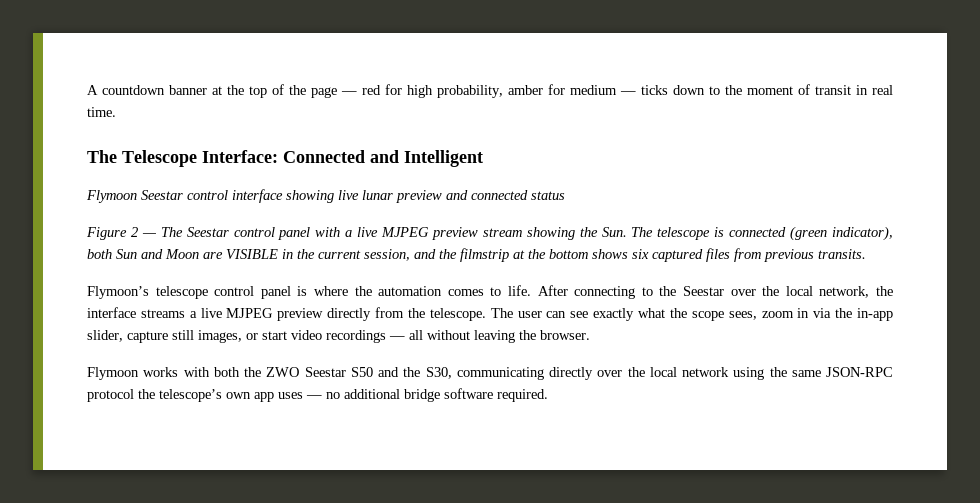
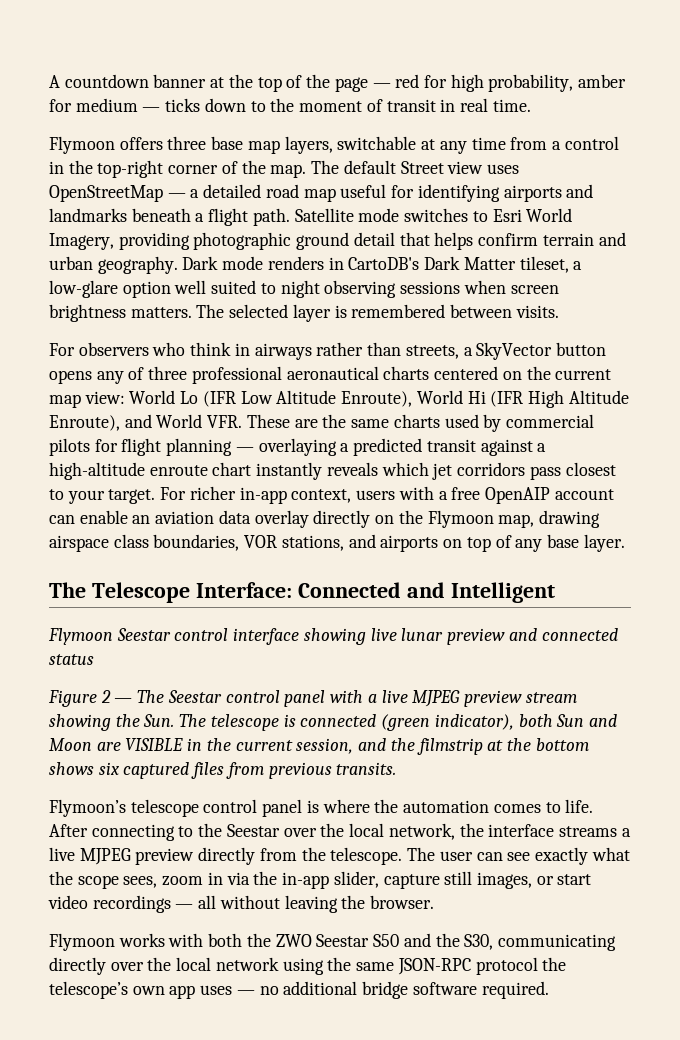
+ Flymoon offers three base map layers, switchable at any time from a control in the top-right corner of the map. The default Street view uses OpenStreetMap — a detailed road map useful for identifying airports and landmarks beneath a flight path. Satellite mode switches to Esri World Imagery, providing photographic ground detail that helps confirm terrain and urban geography. Dark mode renders in CartoDB's Dark Matter tileset, a low-glare option well suited to night observing sessions when screen brightness matters. The selected layer is remembered between visits.
+ For observers who think in airways rather than streets, a SkyVector button opens any of three professional aeronautical charts centered on the current map view: World Lo (IFR Low Altitude Enroute), World Hi (IFR High Altitude Enroute), and World VFR. These are the same charts used by commercial pilots for flight planning — overlaying a predicted transit against a high-altitude enroute chart instantly reveals which jet corridors pass closest to your target. For richer in-app context, users with a free OpenAIP account can enable an aviation data overlay directly on the Flymoon map, drawing airspace class boundaries, VOR stations, and airports on top of any base layer.

